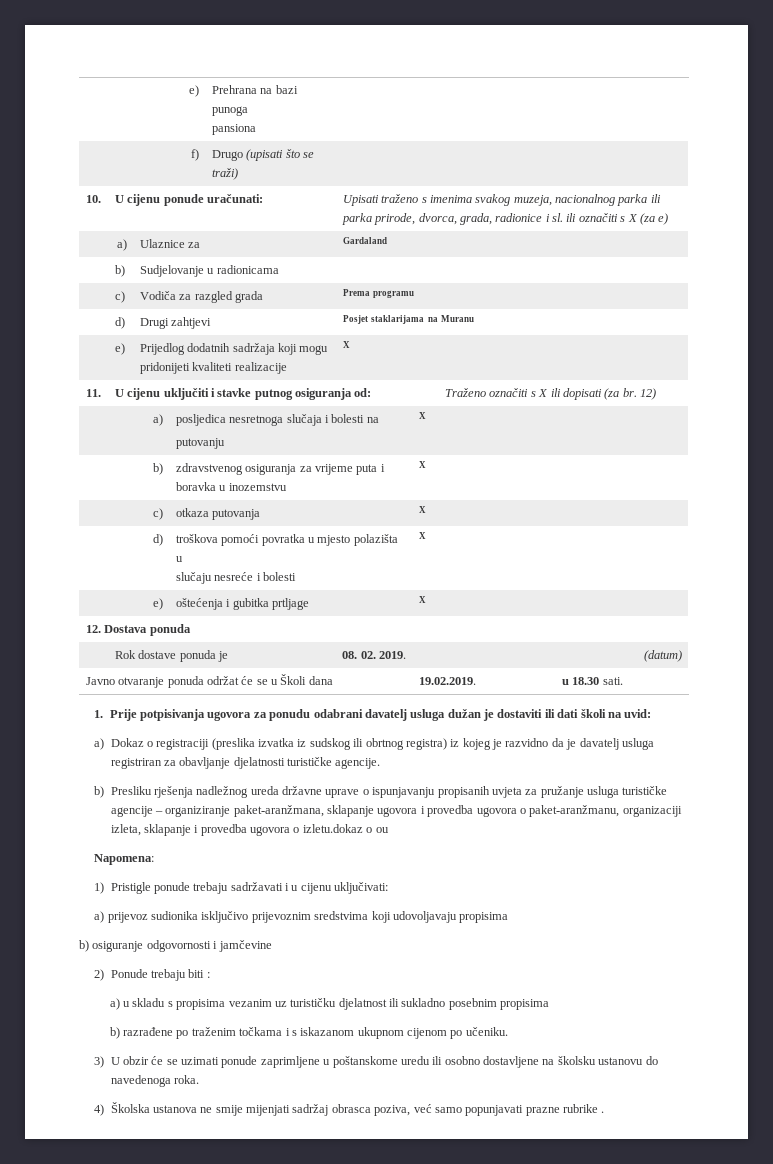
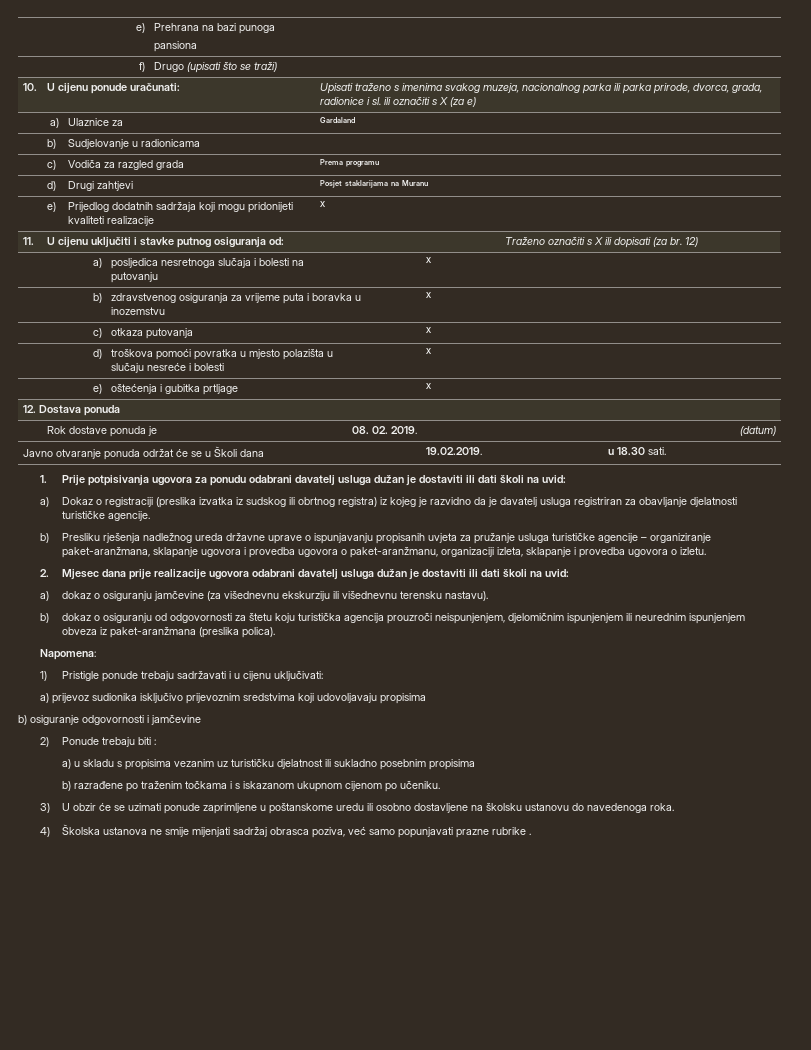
- b) Presliku rješenja nadležnog ureda državne uprave o ispunjavanju propisanih uvjeta za pružanje usluga turističke agencije – organiziranje paket-aranžmana, sklapanje ugovora i provedba ugovora o paket-aranžmanu, organizaciji izleta, sklapanje i provedba ugovora o izletu.dokaz o ou
+ b) Presliku rješenja nadležnog ureda državne uprave o ispunjavanju propisanih uvjeta za pružanje usluga turističke agencije – organiziranje paket-aranžmana, sklapanje ugovora i provedba ugovora o paket-aranžmanu, organizaciji izleta, sklapanje i provedba ugovora o izletu.
+ 2. Mjesec dana prije realizacije ugovora odabrani davatelj usluga dužan je dostaviti ili dati školi na uvid:
+ a) dokaz o osiguranju jamčevine (za višednevnu ekskurziju ili višednevnu terensku nastavu).
+ b) dokaz o osiguranju od odgovornosti za štetu koju turistička agencija prouzroči neispunjenjem, djelomičnim ispunjenjem ili neurednim ispunjenjem obveza iz paket-aranžmana (preslika polica).

